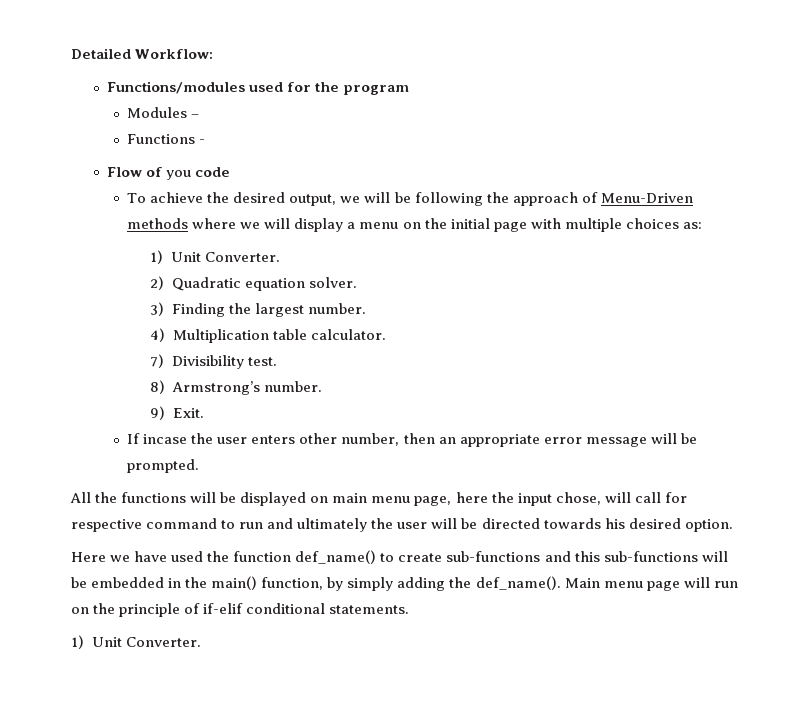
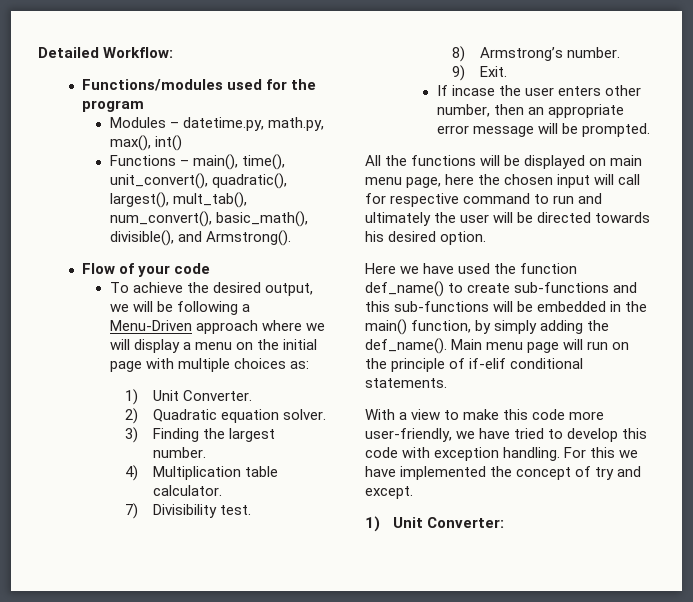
- Modules –
- Functions -
+ Modules – datetime.py, math.py, max(), int()
+ Functions – main(), time(), unit_convert(), quadratic(), largest(), mult_tab(), num_convert(), basic_math(), divisible(), and Armstrong().
- Flow of you code
+ Flow of your code
- To achieve the desired output, we will be following the approach of Menu-Driven methods where we will display a menu on the initial page with multiple choices as:
+ To achieve the desired output, we will be following a Menu-Driven approach where we will display a menu on the initial page with multiple choices as:
- All the functions will be displayed on main menu page, here the input chose, will call for respective command to run and ultimately the user will be directed towards his desired option.
+ All the functions will be displayed on main menu page, here the chosen input will call for respective command to run and ultimately the user will be directed towards his desired option.
  Main menu page will run on the principle of if-elif conditional statements.
- 1) Unit Converter.
+ With a view to make this code more user-friendly, we have tried to develop this code with exception handling. For this we have implemented the concept of try and except.
+ 1) Unit Converter:

